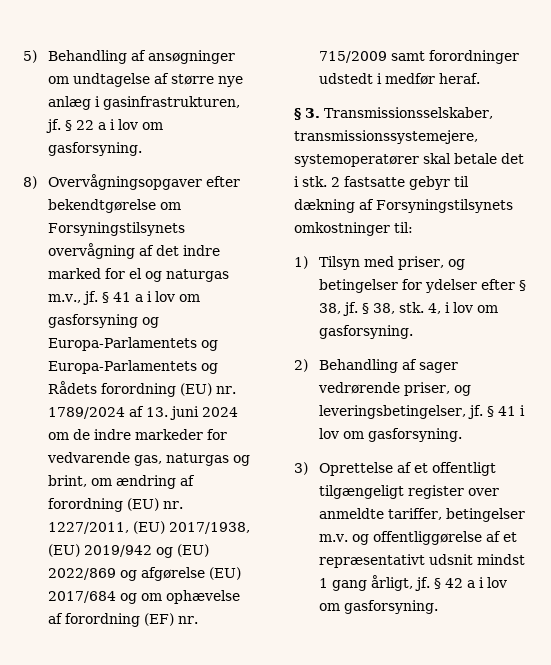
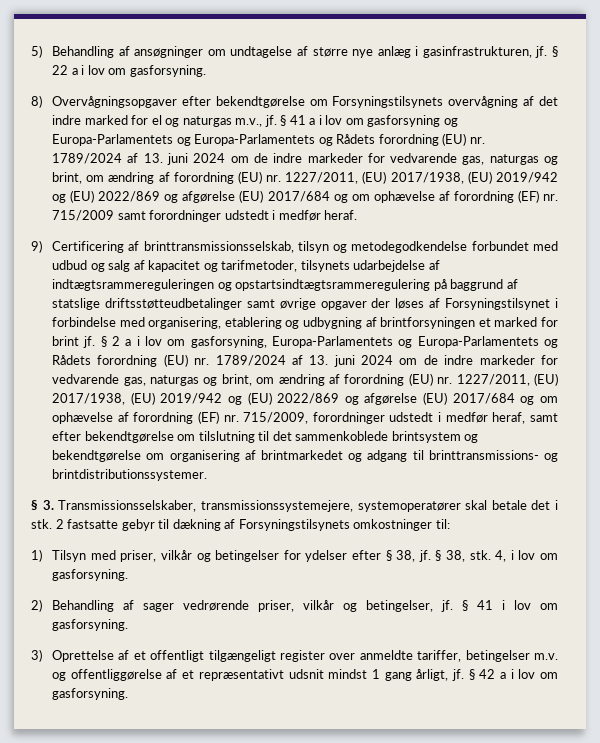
+ 9) Certificering af brinttransmissionsselskab, tilsyn og metodegodkendelse forbundet med udbud og salg af kapacitet og tarifmetoder, tilsynets udarbejdelse af indtægtsrammereguleringen og opstartsindtægtsrammeregulering på baggrund af statslige driftsstøtteudbetalinger samt øvrige opgaver der løses af Forsyningstilsynet i forbindelse med organisering, etablering og udbygning af brintforsyningen et marked for brint jf. § 2 a i lov om gasforsyning, Europa-Parlamentets og Europa-Parlamentets og Rådets forordning (EU) nr. 1789/2024 af 13. juni 2024 om de indre markeder for vedvarende gas, naturgas og brint, om ændring af forordning (EU) nr. 1227/2011, (EU) 2017/1938, (EU) 2019/942 og (EU) 2022/869 og afgørelse (EU) 2017/684 og om ophævelse af forordning (EF) nr. 715/2009, forordninger udstedt i medfør heraf, samt efter bekendtgørelse om tilslutning til det sammenkoblede brintsystem og bekendtgørelse om organisering af brintmarkedet og adgang til brinttransmissions- og brintdistributionssystemer.
- 1) Tilsyn med priser, og betingelser for ydelser efter § 38, jf.
+ 1) Tilsyn med priser, vilkår og betingelser for ydelser efter § 38, jf.
- 2) Behandling af sager vedrørende priser, og leveringsbetingelser, jf.
+ 2) Behandling af sager vedrørende priser, vilkår og betingelser, jf.

